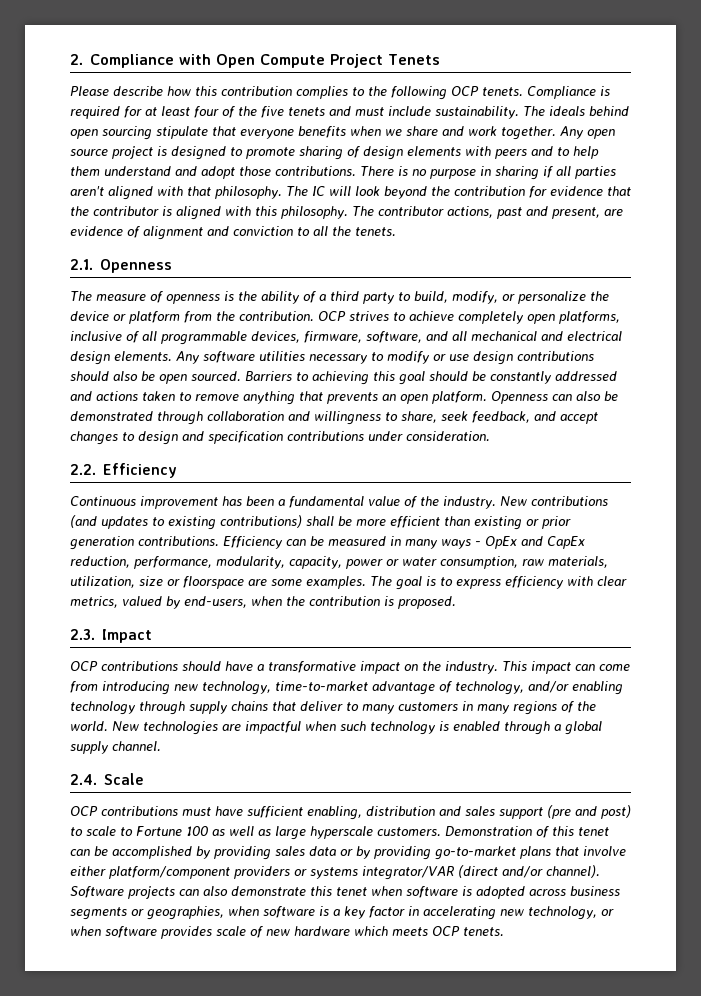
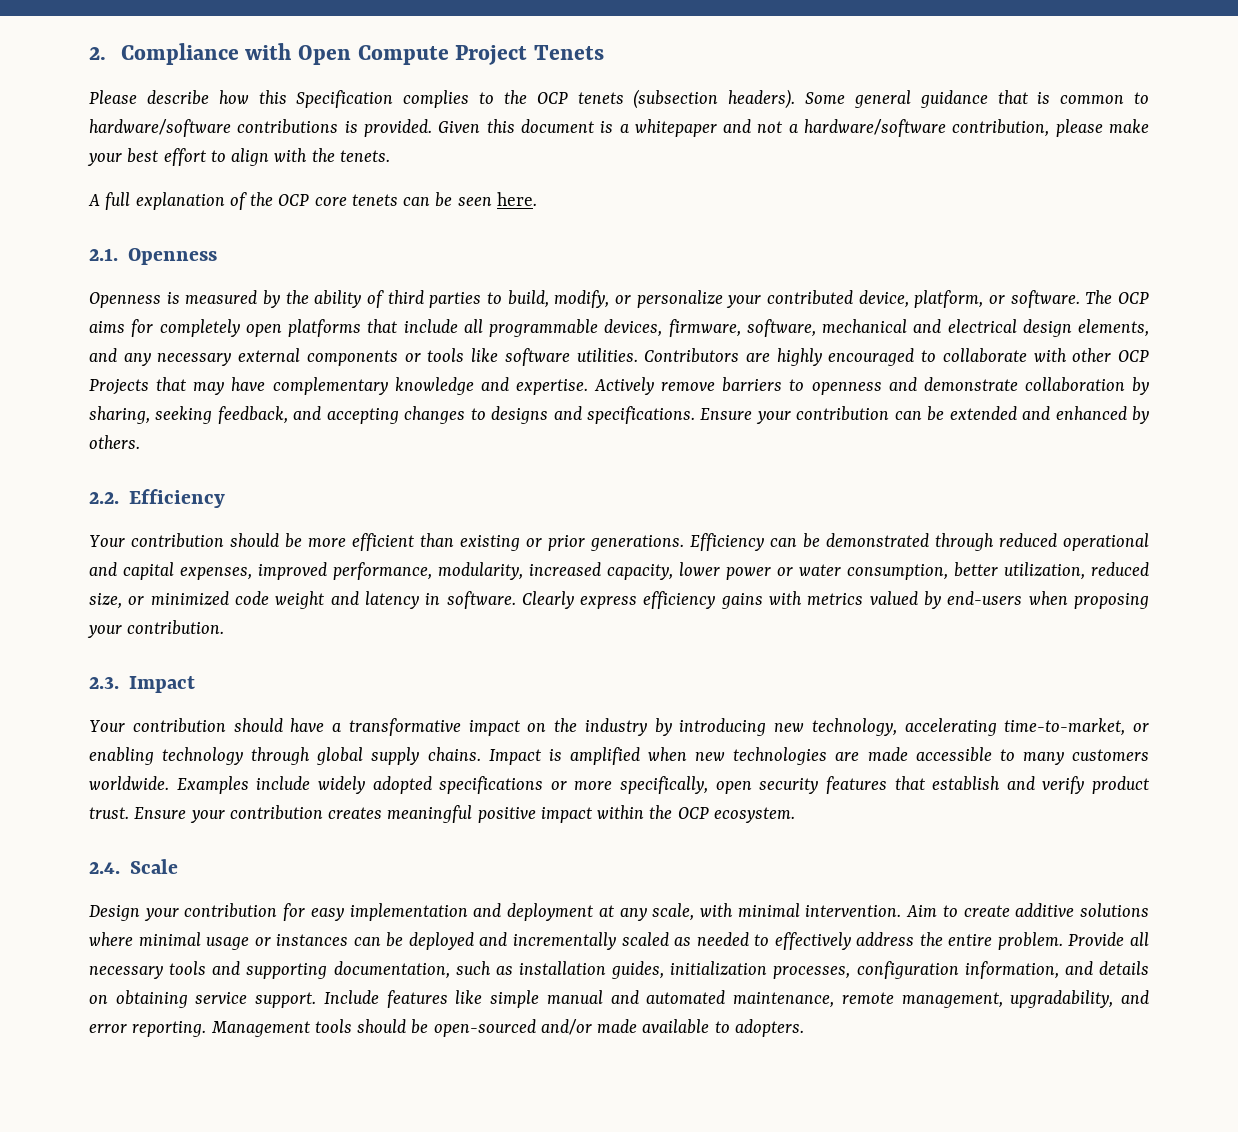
- Please describe how this contribution complies to the following OCP tenets. Compliance is required for at least four of the five tenets and must include sustainability. The ideals behind open sourcing stipulate that everyone benefits when we share and work together. Any open source project is designed to promote sharing of design elements with peers and to help them understand and adopt those contributions. There is no purpose in sharing if all parties aren't aligned with that philosophy. The IC will look beyond the contribution for evidence that the contributor is aligned with this philosophy. The contributor actions, past and present, are evidence of alignment and conviction to all the tenets.
+ Please describe how this Specification complies to the OCP tenets (subsection headers). Some general guidance that is common to hardware/software contributions is provided. Given this document is a whitepaper and not a hardware/software contribution, please make your best effort to align with the tenets.
+ A full explanation of the OCP core tenets can be seen here.
  2.1. Openness
- The measure of openness is the ability of a third party to build, modify, or personalize the device or platform from the contribution. OCP strives to achieve completely open platforms, inclusive of all programmable devices, firmware, software, and all mechanical and electrical design elements. Any software utilities necessary to modify or use design contributions should also be open sourced. Barriers to achieving this goal should be constantly addressed and actions taken to remove anything that prevents an open platform. Openness can also be demonstrated through collaboration and willingness to share, seek feedback, and accept changes to design and specification contributions under consideration.
+ Openness is measured by the ability of third parties to build, modify, or personalize your contributed device, platform, or software. The OCP aims for completely open platforms that include all programmable devices, firmware, software, mechanical and electrical design elements, and any necessary external components or tools like software utilities. Contributors are highly encouraged to collaborate with other OCP Projects that may have complementary knowledge and expertise. Actively remove barriers to openness and demonstrate collaboration by sharing, seeking feedback, and accepting changes to designs and specifications. Ensure your contribution can be extended and enhanced by others.
  2.2. Efficiency
- Continuous improvement has been a fundamental value of the industry. New contributions (and updates to existing contributions) shall be more efficient than existing or prior generation contributions.
+ Your contribution should be more efficient than existing or prior generations.
- Efficiency can be measured in many ways - OpEx and CapEx reduction, performance, modularity, capacity, power or water consumption, raw materials, utilization, size or floorspace are some examples. The goal is to express efficiency with clear metrics, valued by end-users, when the contribution is proposed.
+ Efficiency can be demonstrated through reduced operational and capital expenses, improved performance, modularity, increased capacity, lower power or water consumption, better utilization, reduced size, or minimized code weight and latency in software. Clearly express efficiency gains with metrics valued by end-users when proposing your contribution.
- OCP contributions should have a transformative impact on the industry. This impact can come from introducing new technology, time-to-market advantage of technology, and/or enabling technology through supply chains that deliver to many customers in many regions of the world. New technologies are impactful when such technology is enabled through a global supply channel.
+ Your contribution should have a transformative impact on the industry by introducing new technology, accelerating time-to-market, or enabling technology through global supply chains. Impact is amplified when new technologies are made accessible to many customers worldwide. Examples include widely adopted specifications or more specifically, open security features that establish and verify product trust. Ensure your contribution creates meaningful positive impact within the OCP ecosystem.
  2.4. Scale
- OCP contributions must have sufficient enabling, distribution and sales support (pre and post) to scale to Fortune 100 as well as large hyperscale customers. Demonstration of this tenet can be accomplished by providing sales data or by providing go-to-market plans that involve either platform/component providers or systems integrator/VAR (direct and/or channel). Software projects can also demonstrate this tenet when software is adopted across business segments or geographies, when software is a key factor in accelerating new technology, or when software provides scale of new hardware which meets OCP tenets.
+ Design your contribution for easy implementation and deployment at any scale, with minimal intervention. Aim to create additive solutions where minimal usage or instances can be deployed and incrementally scaled as needed to effectively address the entire problem. Provide all necessary tools and supporting documentation, such as installation guides, initialization processes, configuration information, and details on obtaining service support. Include features like simple manual and automated maintenance, remote management, upgradability, and error reporting. Management tools should be open-sourced and/or made available to adopters.

